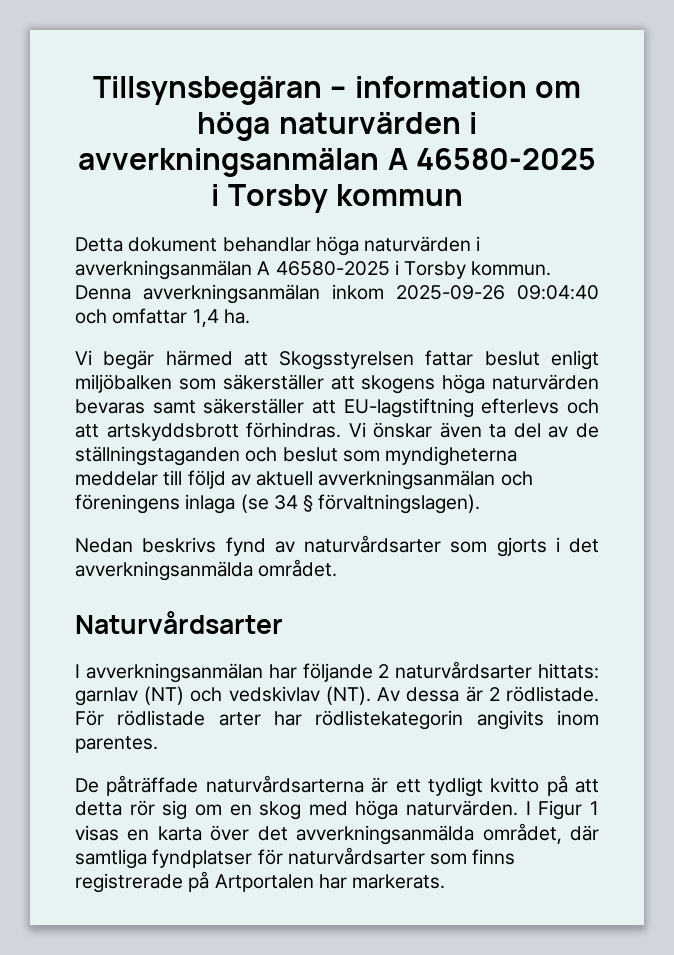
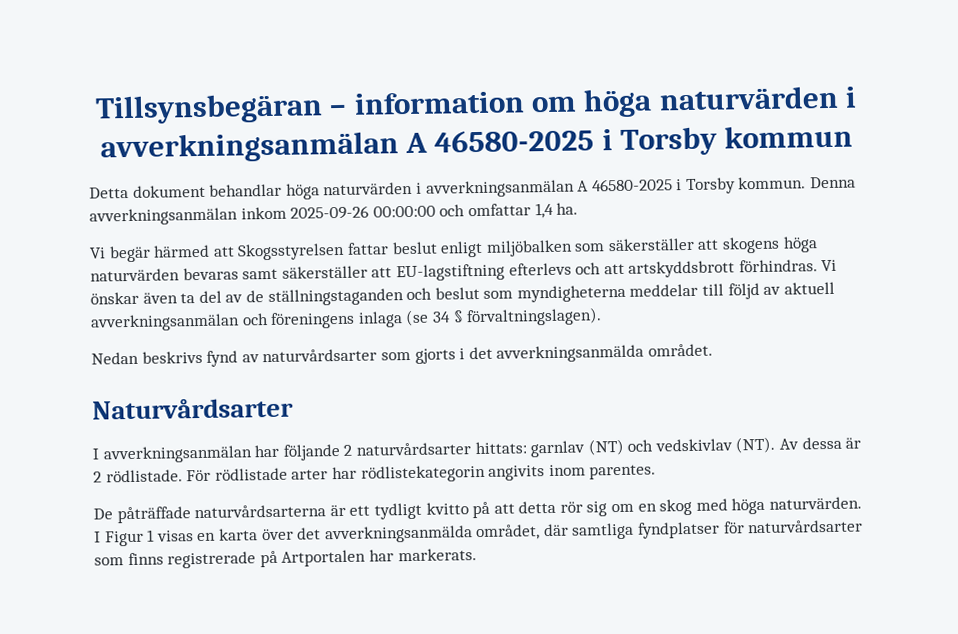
- Denna avverkningsanmälan inkom 2025-09-26 09:04:40 och omfattar 1,4 ha.
+ Denna avverkningsanmälan inkom 2025-09-26 00:00:00 och omfattar 1,4 ha.

